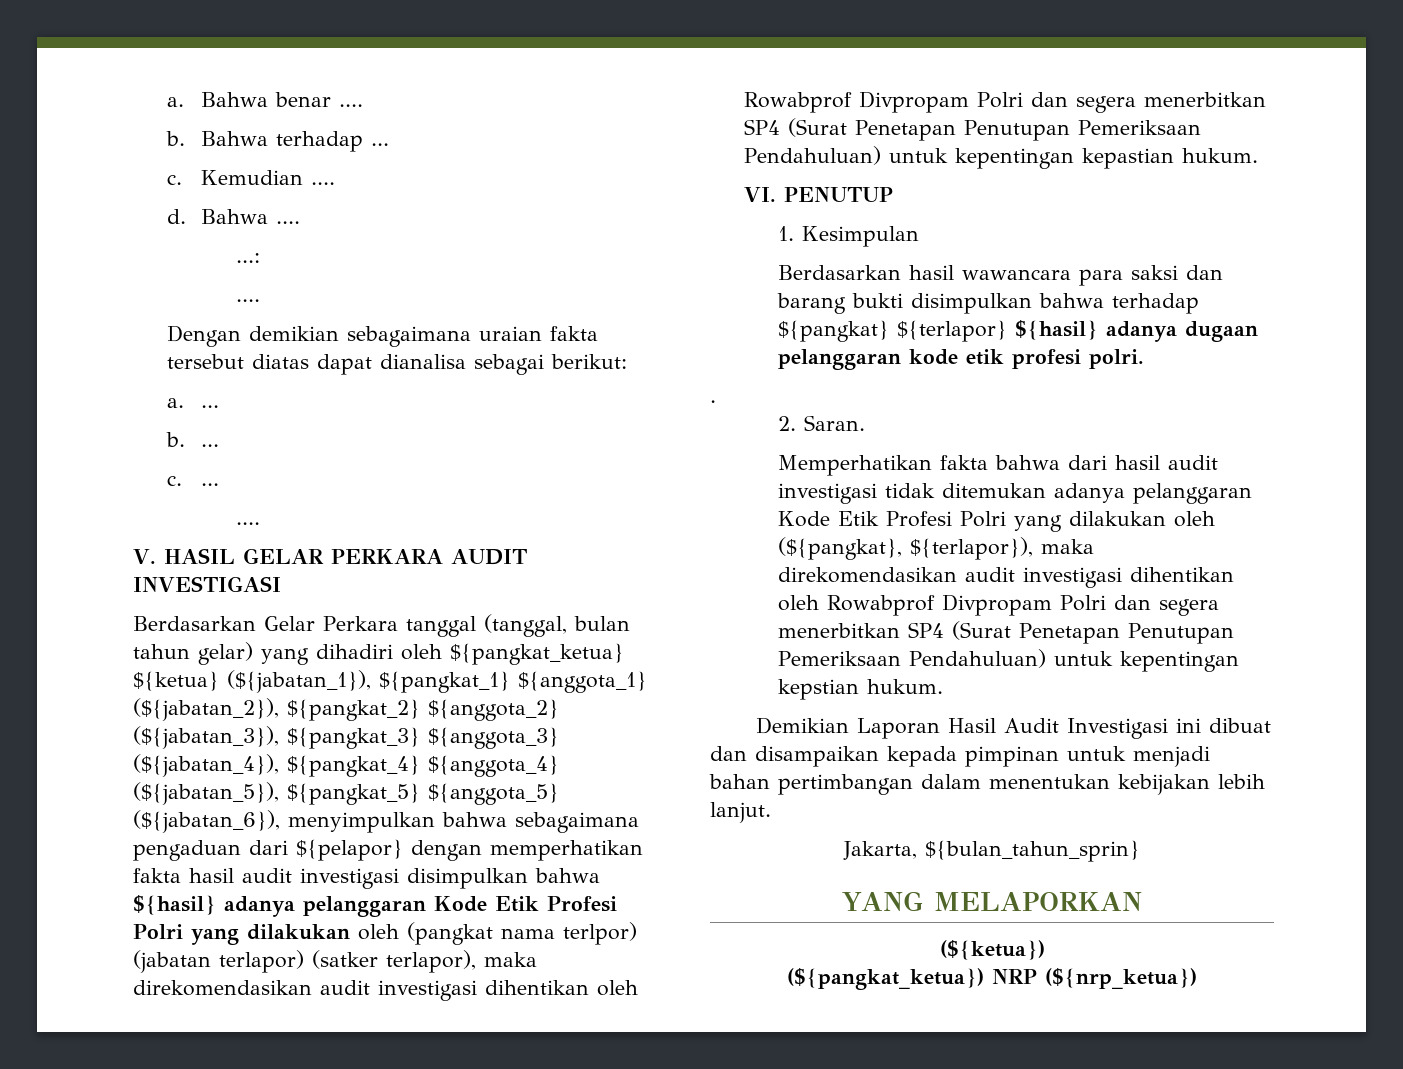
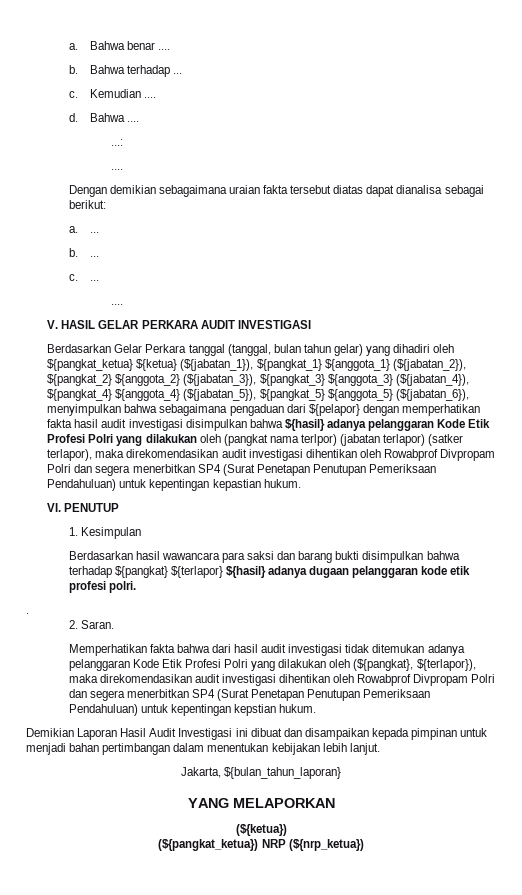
- Jakarta, ${bulan_tahun_sprin}
+ Jakarta, ${bulan_tahun_laporan}

